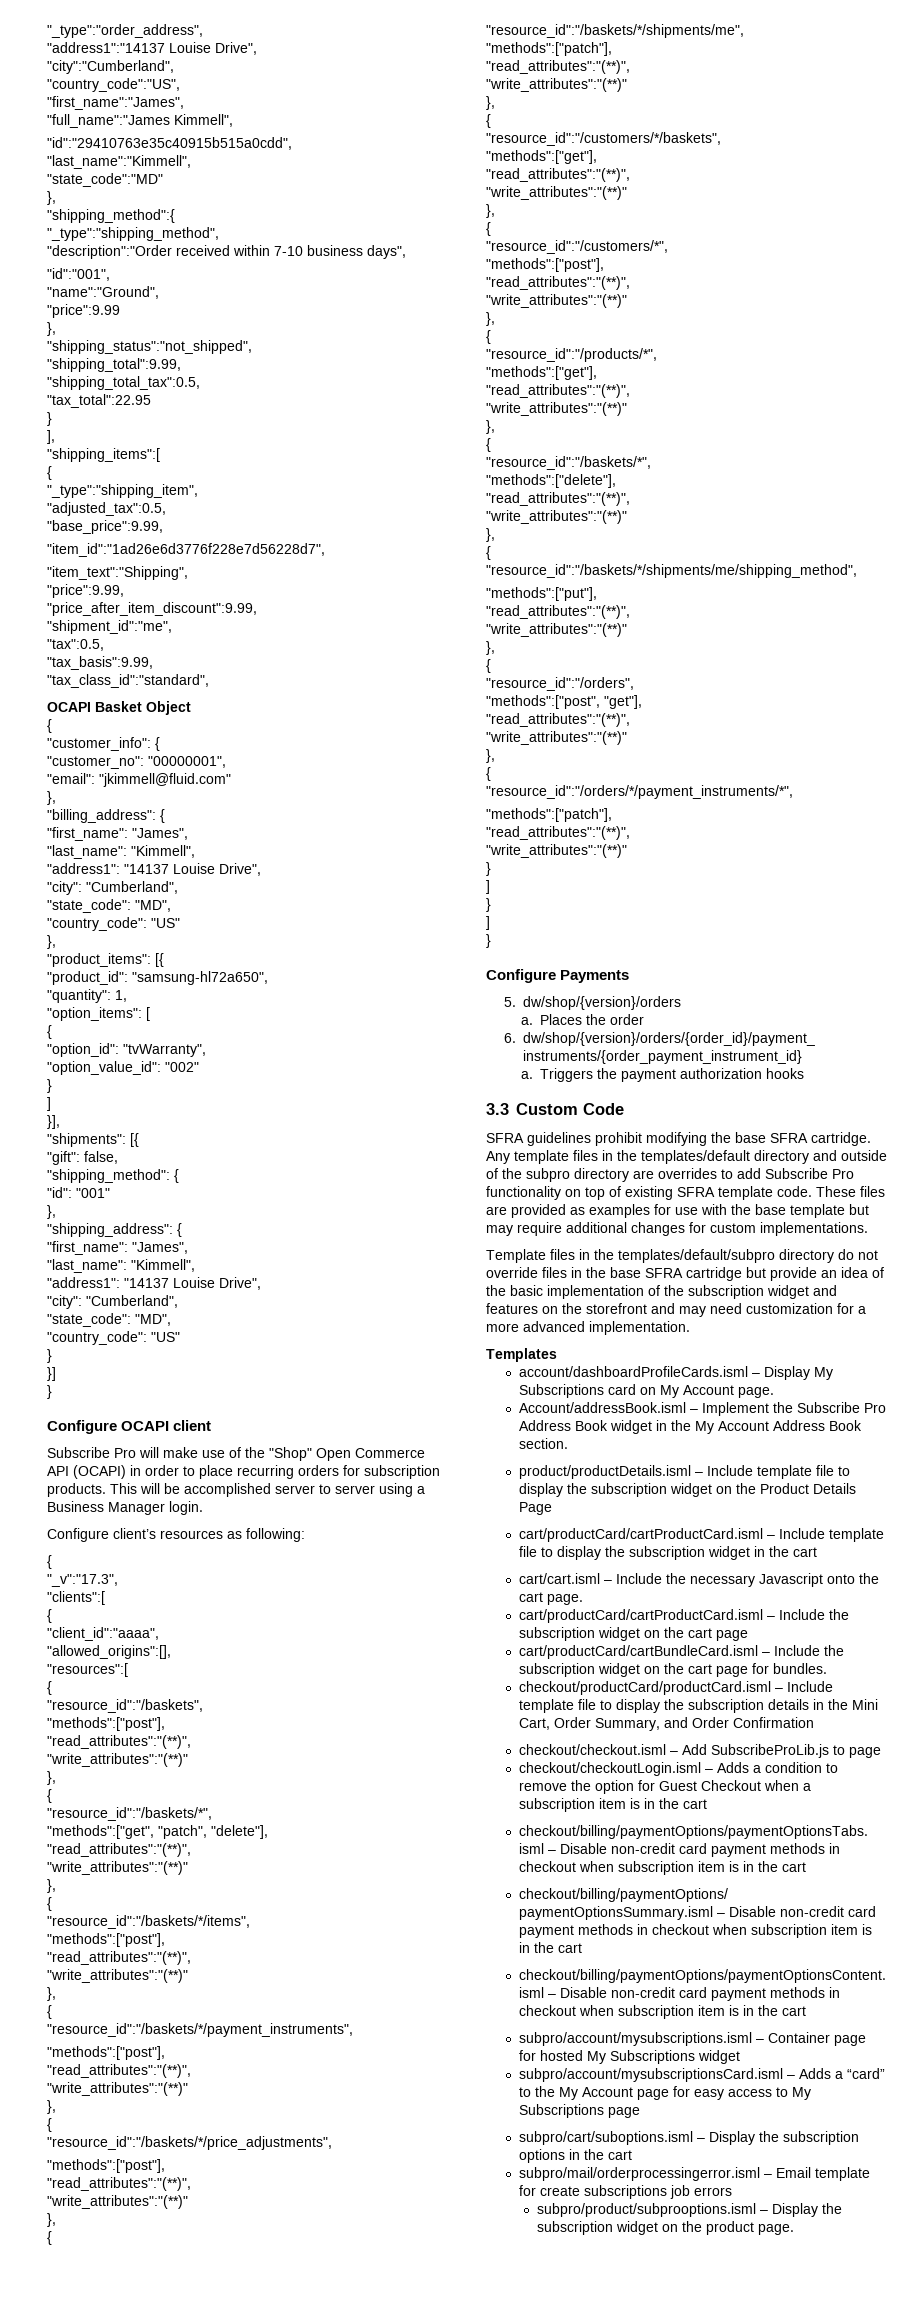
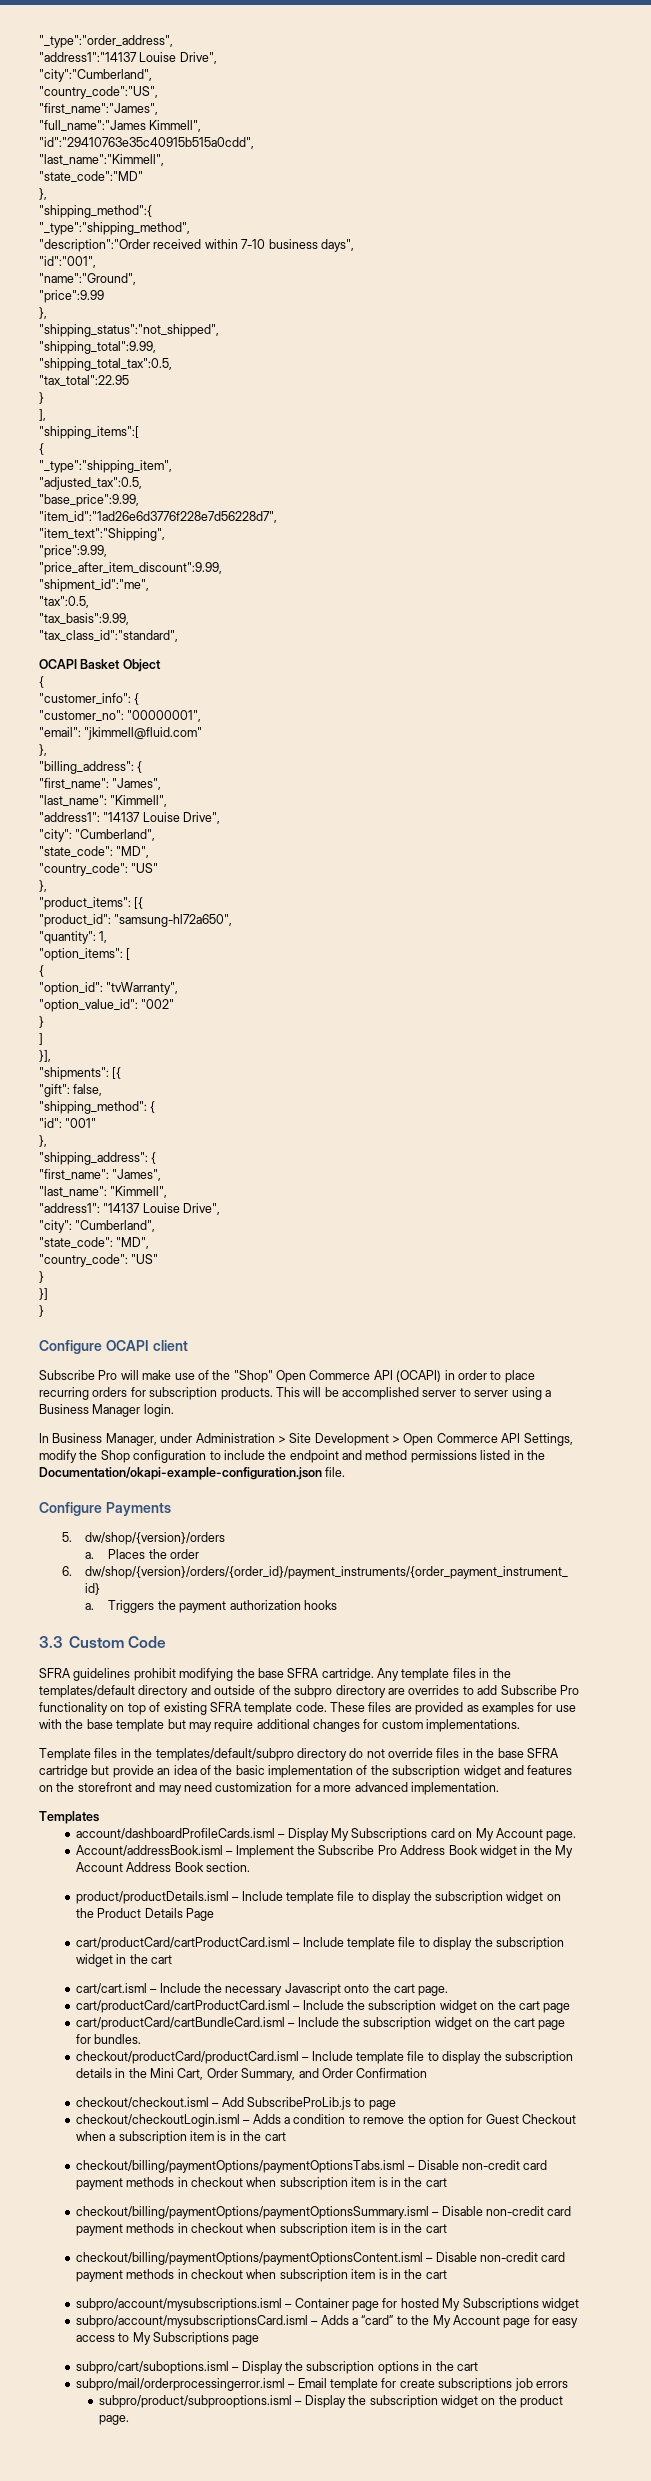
- Configure client’s resources as following:
- {
- "_v":"17.3",
- "clients":[
- {
- "client_id":"aaaa",
- "allowed_origins":[],
- "resources":[
- {
- "resource_id":"/baskets",
- "methods":["post"],
- "read_attributes":"(**)",
- "write_attributes":"(**)"
- },
- {
- "resource_id":"/baskets/*",
- "methods":["get", "patch", "delete"],
- "read_attributes":"(**)",
- "write_attributes":"(**)"
- },
- {
- "resource_id":"/baskets/*/items",
- "methods":["post"],
- "read_attributes":"(**)",
- "write_attributes":"(**)"
- },
- {
- "resource_id":"/baskets/*/payment_instruments",
- "methods":["post"],
- "read_attributes":"(**)",
- "write_attributes":"(**)"
- },
- {
- "resource_id":"/baskets/*/price_adjustments",
- "methods":["post"],
- "read_attributes":"(**)",
- "write_attributes":"(**)"
- },
- {
- "resource_id":"/baskets/*/shipments/me",
- "methods":["patch"],
- "read_attributes":"(**)",
- "write_attributes":"(**)"
- },
- {
- "resource_id":"/customers/*/baskets",
- "methods":["get"],
- "read_attributes":"(**)",
- "write_attributes":"(**)"
- },
- {
- "resource_id":"/customers/*",
- "methods":["post"],
- "read_attributes":"(**)",
- "write_attributes":"(**)"
- },
- {
- "resource_id":"/products/*",
- "methods":["get"],
- "read_attributes":"(**)",
- "write_attributes":"(**)"
- },
- {
- "resource_id":"/baskets/*",
- "methods":["delete"],
- "read_attributes":"(**)",
- "write_attributes":"(**)"
- },
- {
- "resource_id":"/baskets/*/shipments/me/shipping_method",
- "methods":["put"],
- "read_attributes":"(**)",
- "write_attributes":"(**)"
- },
- {
- "resource_id":"/orders",
- "methods":["post", "get"],
- "read_attributes":"(**)",
- "write_attributes":"(**)"
- },
- {
- "resource_id":"/orders/*/payment_instruments/*",
- "methods":["patch"],
- "read_attributes":"(**)",
- "write_attributes":"(**)"
- }
- ]
- }
- ]
- }
+ In Business Manager, under Administration > Site Development > Open Commerce API Settings, modify the Shop configuration to include the endpoint and method permissions listed in the Documentation/okapi-example-configuration.json file.

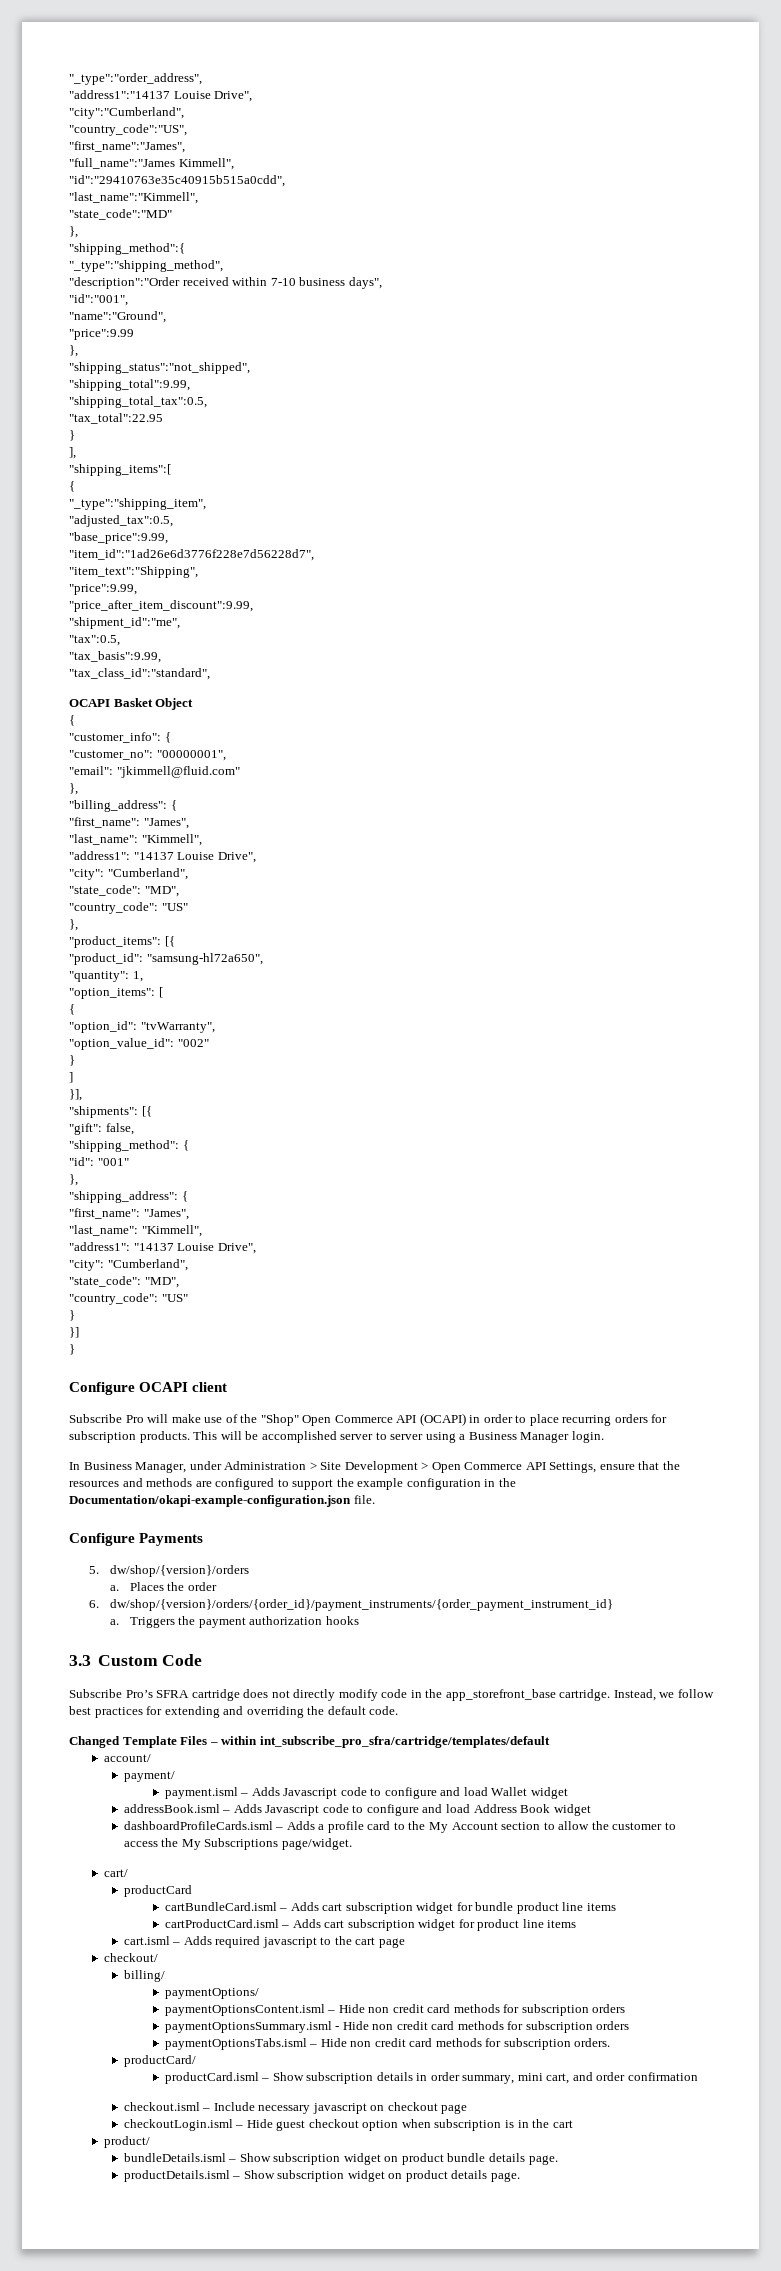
- In Business Manager, under Administration > Site Development > Open Commerce API Settings, modify the Shop configuration to include the endpoint and method permissions listed in the Documentation/okapi-example-configuration.json file.
+ In Business Manager, under Administration > Site Development > Open Commerce API Settings, ensure that the resources and methods are configured to support the example configuration in the Documentation/okapi-example-configuration.json file.
- SFRA guidelines prohibit modifying the base SFRA cartridge. Any template files in the templates/default directory and outside of the subpro directory are overrides to add Subscribe Pro functionality on top of existing SFRA template code. These files are provided as examples for use with the base template but may require additional changes for custom implementations.
- Template files in the templates/default/subpro directory do not override files in the base SFRA cartridge but provide an idea of the basic implementation of the subscription widget and features on the storefront and may need customization for a more advanced implementation.
- Templates
- account/dashboardProfileCards.isml – Display My Subscriptions card on My Account page.
- Account/addressBook.isml – Implement the Subscribe Pro Address Book widget in the My Account Address Book section.
- product/productDetails.isml – Include template file to display the subscription widget on the Product Details Page
- cart/productCard/cartProductCard.isml – Include template file to display the subscription widget in the cart
- cart/cart.isml – Include the necessary Javascript onto the cart page.
- cart/productCard/cartProductCard.isml – Include the subscription widget on the cart page
- cart/productCard/cartBundleCard.isml – Include the subscription widget on the cart page for bundles.
- checkout/productCard/productCard.isml – Include template file to display the subscription details in the Mini Cart, Order Summary, and Order Confirmation
- checkout/checkout.isml – Add SubscribeProLib.js to page
- checkout/checkoutLogin.isml – Adds a condition to remove the option for Guest Checkout when a subscription item is in the cart
- checkout/billing/paymentOptions/paymentOptionsTabs.isml – Disable non-credit card payment methods in checkout when subscription item is in the cart
- checkout/billing/paymentOptions/paymentOptionsSummary.isml – Disable non-credit card payment methods in checkout when subscription item is in the cart
- checkout/billing/paymentOptions/paymentOptionsContent.isml – Disable non-credit card payment methods in checkout when subscription item is in the cart
- subpro/account/mysubscriptions.isml – Container page for hosted My Subscriptions widget
- subpro/account/mysubscriptionsCard.isml – Adds a “card” to the My Account page for easy access to My Subscriptions page
- subpro/cart/suboptions.isml – Display the subscription options in the cart
- subpro/mail/orderprocessingerror.isml – Email template for create subscriptions job errors
- subpro/product/subprooptions.isml – Display the subscription widget on the product page.
+ Subscribe Pro’s SFRA cartridge does not directly modify code in the app_storefront_base cartridge. Instead, we follow best practices for extending and overriding the default code.
+ Changed Template Files – within int_subscribe_pro_sfra/cartridge/templates/default
+ account/
+ payment/
+ payment.isml – Adds Javascript code to configure and load Wallet widget
+ addressBook.isml – Adds Javascript code to configure and load Address Book widget
+ dashboardProfileCards.isml – Adds a profile card to the My Account section to allow the customer to access the My Subscriptions page/widget.
+ cart/
+ productCard
+ cartBundleCard.isml – Adds cart subscription widget for bundle product line items
+ cartProductCard.isml – Adds cart subscription widget for product line items
+ cart.isml – Adds required javascript to the cart page
+ checkout/
+ billing/
+ paymentOptions/
+ paymentOptionsContent.isml – Hide non credit card methods for subscription orders
+ paymentOptionsSummary.isml - Hide non credit card methods for subscription orders
+ paymentOptionsTabs.isml – Hide non credit card methods for subscription orders.
+ productCard/
+ productCard.isml – Show subscription details in order summary, mini cart, and order confirmation
+ checkout.isml – Include necessary javascript on checkout page
+ checkoutLogin.isml – Hide guest checkout option when subscription is in the cart
+ product/
+ bundleDetails.isml – Show subscription widget on product bundle details page.
+ productDetails.isml – Show subscription widget on product details page.

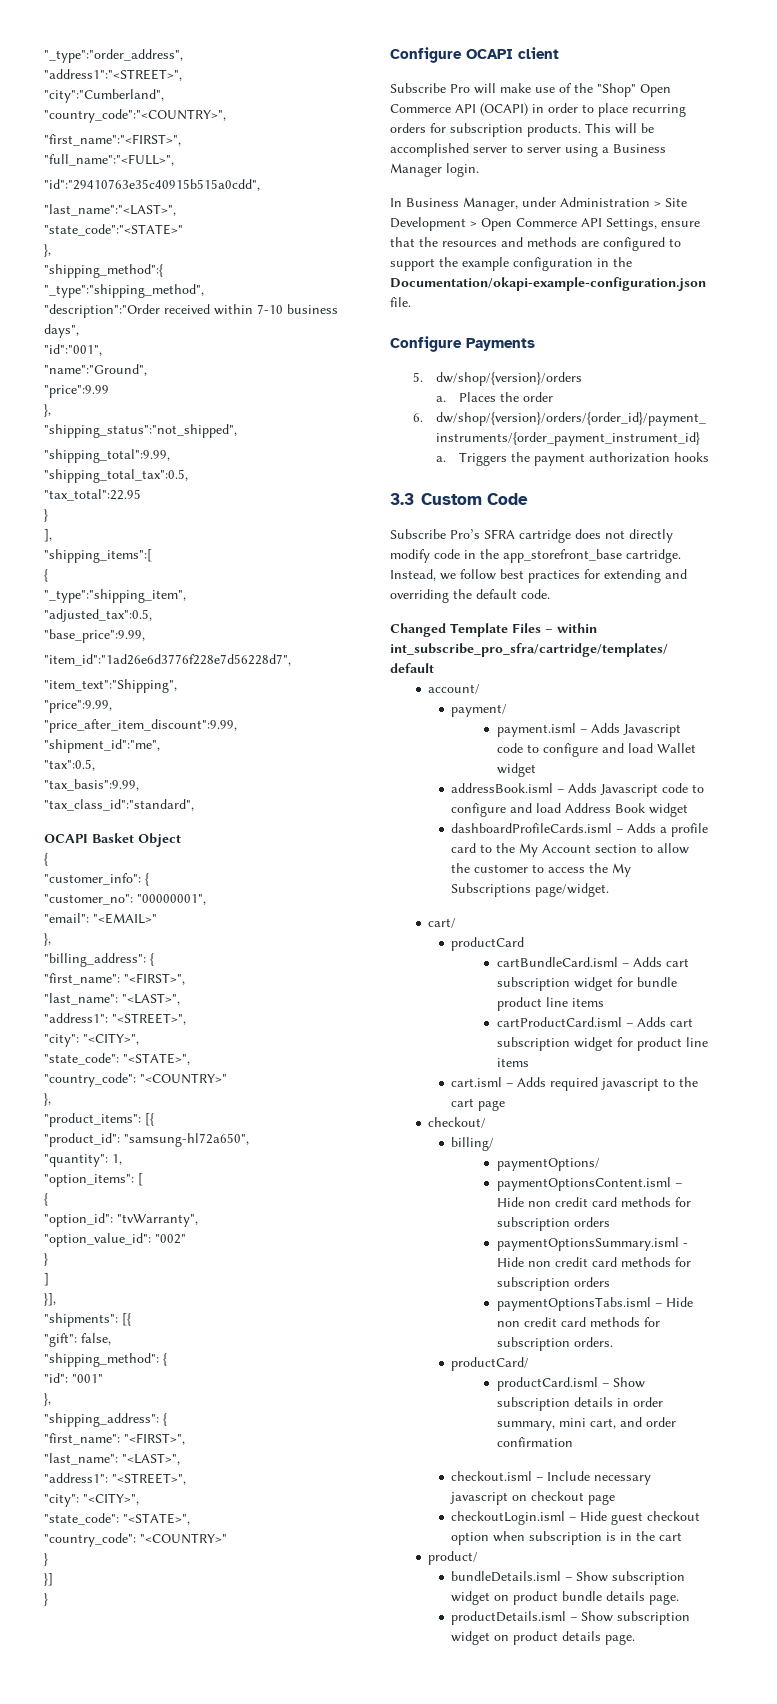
- "address1":"14137 Louise Drive",
+ "address1":"<STREET>",
  "city":"Cumberland",
- "country_code":"US",
- "first_name":"James",
- "full_name":"James Kimmell",
+ "country_code":"<COUNTRY>",
+ "first_name":"<FIRST>",
+ "full_name":"<FULL>",
- "last_name":"Kimmell",
- "state_code":"MD"
+ "last_name":"<LAST>",
+ "state_code":"<STATE>"
- "email": "jkimmell@fluid.com"
+ "email": "<EMAIL>"
  "billing_address": {
- "first_name": "James",
- "last_name": "Kimmell",
- "address1": "14137 Louise Drive",
- "city": "Cumberland",
- "state_code": "MD",
- "country_code": "US"
+ "first_name": "<FIRST>",
+ "last_name": "<LAST>",
+ "address1": "<STREET>",
+ "city": "<CITY>",
+ "state_code": "<STATE>",
+ "country_code": "<COUNTRY>"
  "shipping_address": {
- "first_name": "James",
- "last_name": "Kimmell",
- "address1": "14137 Louise Drive",
- "city": "Cumberland",
- "state_code": "MD",
- "country_code": "US"
+ "first_name": "<FIRST>",
+ "last_name": "<LAST>",
+ "address1": "<STREET>",
+ "city": "<CITY>",
+ "state_code": "<STATE>",
+ "country_code": "<COUNTRY>"

